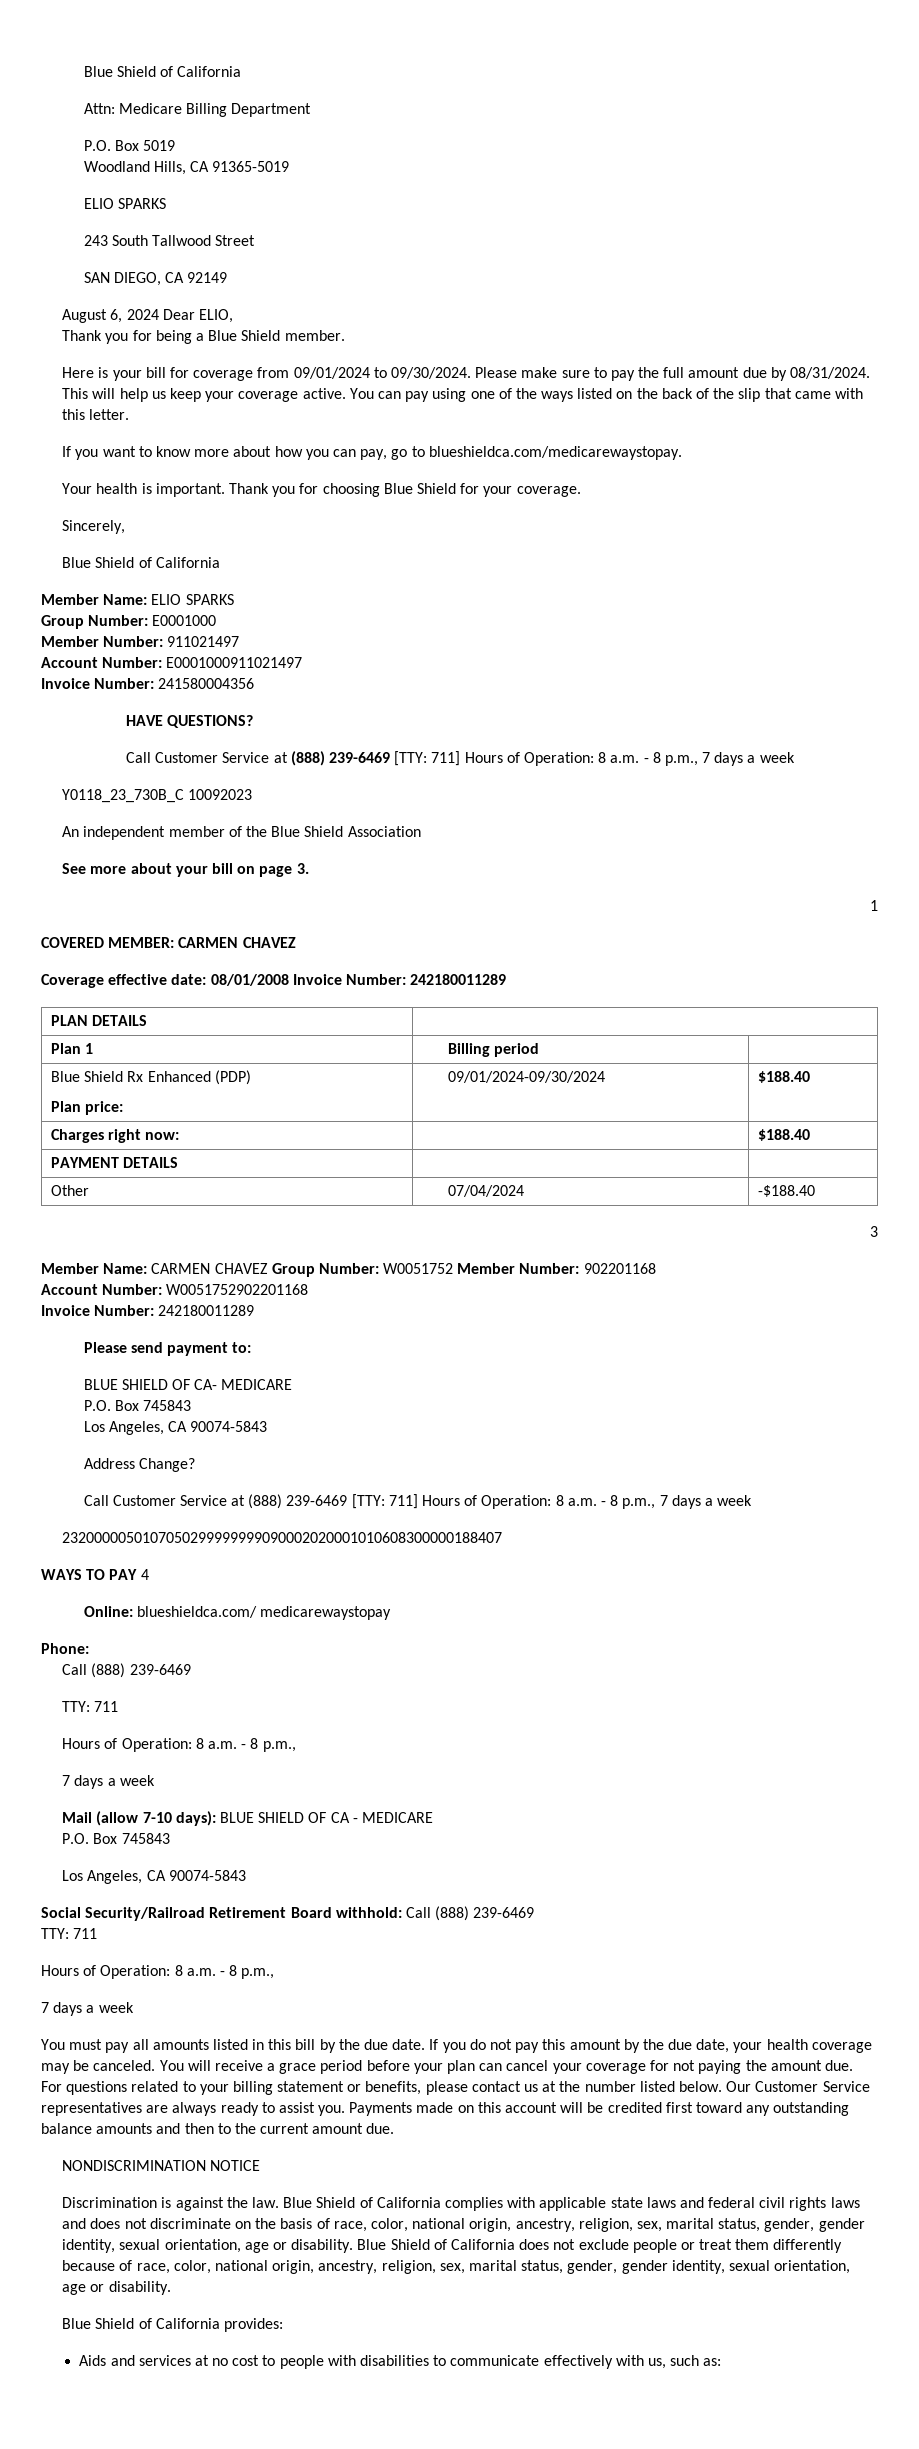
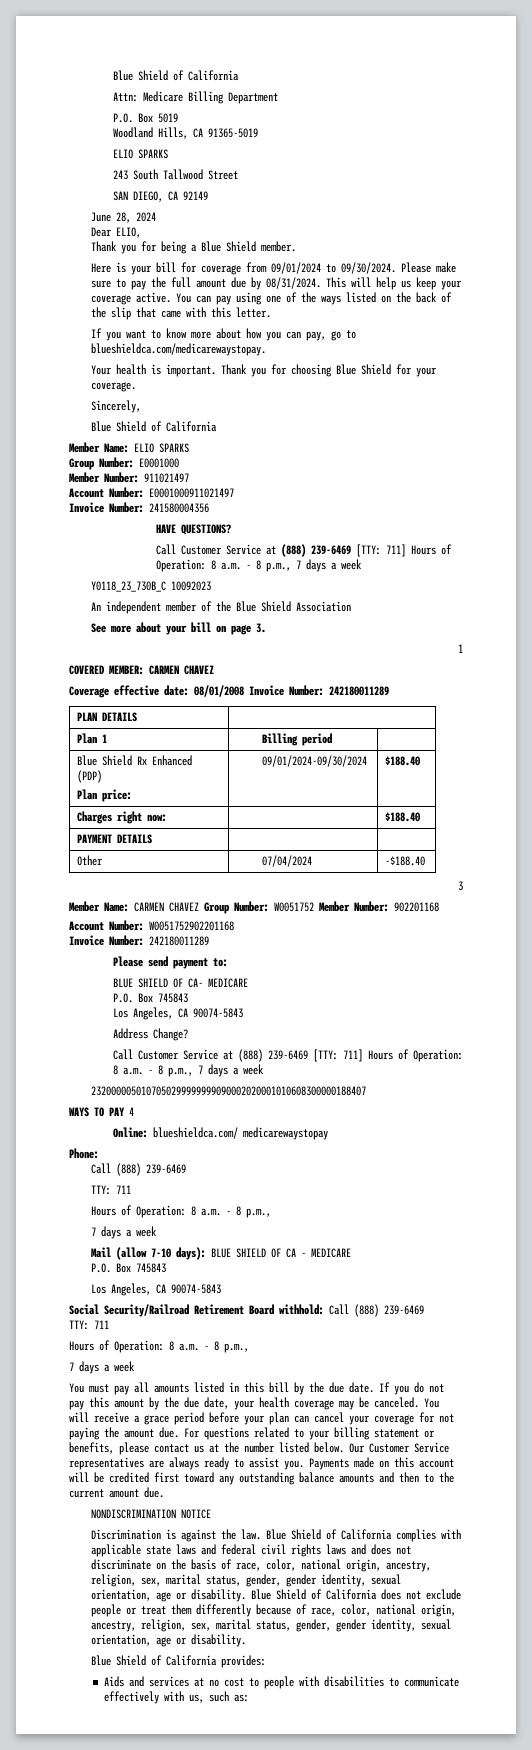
- August 6, 2024 Dear ELIO,
+ June 28, 2024
+ Dear ELIO,

